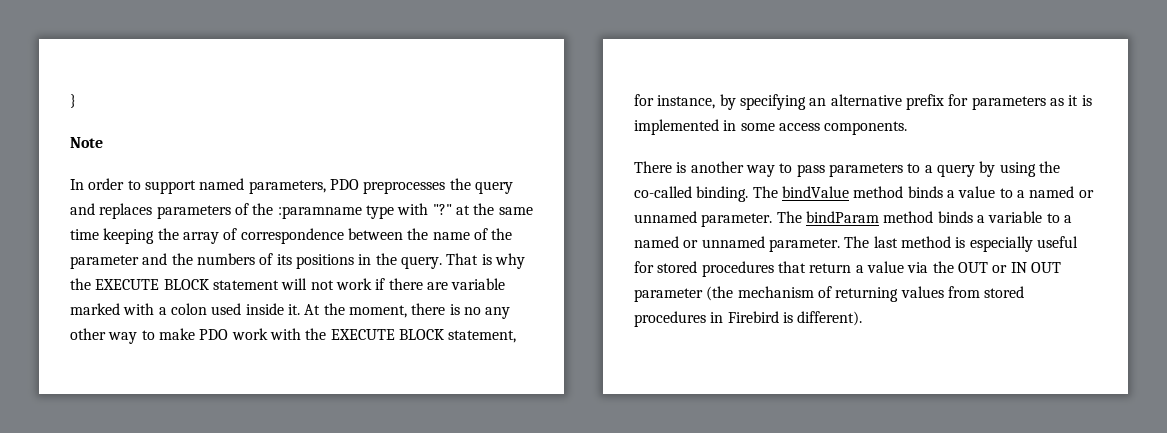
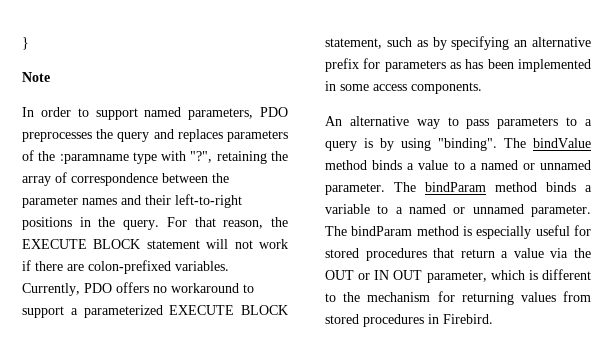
- In order to support named parameters, PDO preprocesses the query and replaces parameters of the :paramname type with "?" at the same time keeping the array of correspondence between the name of the parameter and the numbers of its positions in the query.
+ In order to support named parameters, PDO preprocesses the query and replaces parameters of the :paramname type with "?", retaining the array of correspondence between the parameter names and their left-to-right positions in the query.
- That is why the EXECUTE BLOCK statement will not work if there are variable marked with a colon used inside it. At the moment, there is no any other way to make PDO work with the EXECUTE BLOCK statement, for instance, by specifying an alternative prefix for parameters as it is implemented in some access components.
+ For that reason, the EXECUTE BLOCK statement will not work if there are colon-prefixed variables. Currently, PDO offers no workaround to support a parameterized EXECUTE BLOCK statement, such as by specifying an alternative prefix for parameters as has been implemented in some access components.
- There is another way to pass parameters to a query by using the co-called binding.
+ An alternative way to pass parameters to a query is by using "binding".
- The last method is especially useful for stored procedures that return a value via the OUT or IN OUT parameter (the mechanism of returning values from stored procedures in Firebird is different).
+ The bindParam method is especially useful for stored procedures that return a value via the OUT or IN OUT parameter, which is different to the mechanism for returning values from stored procedures in Firebird.

